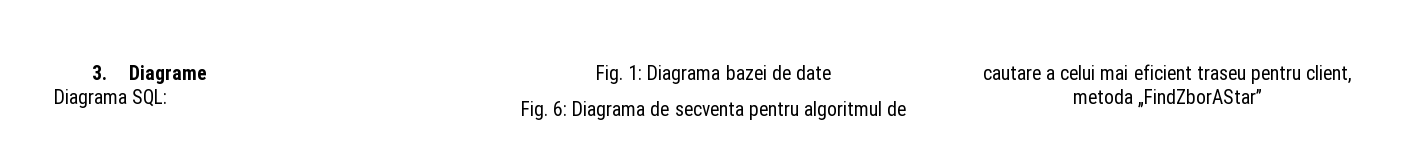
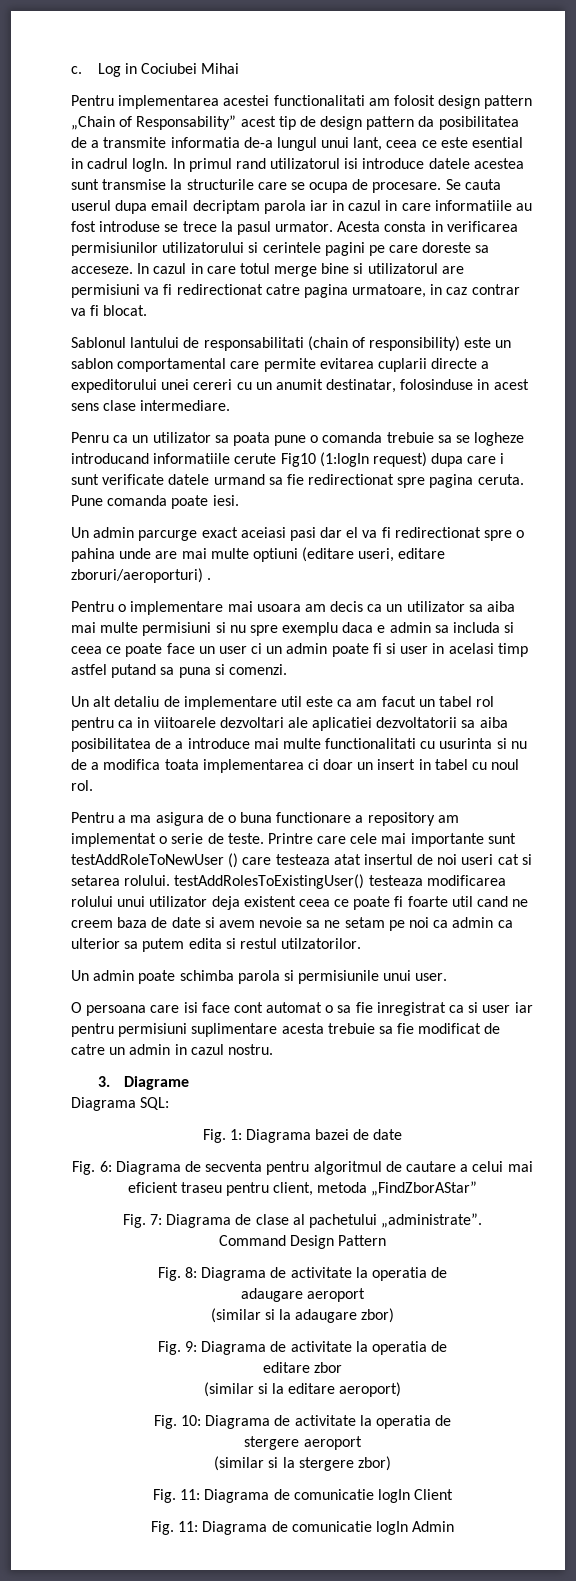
+ c. Log in Cociubei Mihai
+ Pentru implementarea acestei functionalitati am folosit design pattern „Chain of Responsability” acest tip de design pattern da posibilitatea de a transmite informatia de-a lungul unui lant, ceea ce este esential in cadrul logIn. In primul rand utilizatorul isi introduce datele acestea sunt transmise la structurile care se ocupa de procesare. Se cauta userul dupa email decriptam parola iar in cazul in care informatiile au fost introduse se trece la pasul urmator. Acesta consta in verificarea permisiunilor utilizatorului si cerintele pagini pe care doreste sa acceseze. In cazul in care totul merge bine si utilizatorul are permisiuni va fi redirectionat catre pagina urmatoare, in caz contrar va fi blocat.
+ Sablonul lantului de responsabilitati (chain of responsibility) este un sablon comportamental care permite evitarea cuplarii directe a expeditorului unei cereri cu un anumit destinatar, folosinduse in acest sens clase intermediare.
+ Penru ca un utilizator sa poata pune o comanda trebuie sa se logheze introducand informatiile cerute Fig10 (1:logIn request) dupa care i sunt verificate datele urmand sa fie redirectionat spre pagina ceruta. Pune comanda poate iesi.
+ Un admin parcurge exact aceiasi pasi dar el va fi redirectionat spre o pahina unde are mai multe optiuni (editare useri, editare zboruri/aeroporturi) .
+ Pentru o implementare mai usoara am decis ca un utilizator sa aiba mai multe permisiuni si nu spre exemplu daca e admin sa includa si ceea ce poate face un user ci un admin poate fi si user in acelasi timp astfel putand sa puna si comenzi.
+ Un alt detaliu de implementare util este ca am facut un tabel rol pentru ca in viitoarele dezvoltari ale aplicatiei dezvoltatorii sa aiba posibilitatea de a introduce mai multe functionalitati cu usurinta si nu de a modifica toata implementarea ci doar un insert in tabel cu noul rol.
+ Pentru a ma asigura de o buna functionare a repository am implementat o serie de teste. Printre care cele mai importante sunt testAddRoleToNewUser () care testeaza atat insertul de noi useri cat si setarea rolului. testAddRolesToExistingUser() testeaza modificarea rolului unui utilizator deja existent ceea ce poate fi foarte util cand ne creem baza de date si avem nevoie sa ne setam pe noi ca admin ca ulterior sa putem edita si restul utilzatorilor.
+ Un admin poate schimba parola si permisiunile unui user.
+ O persoana care isi face cont automat o sa fie inregistrat ca si user iar pentru permisiuni suplimentare acesta trebuie sa fie modificat de catre un admin in cazul nostru.
+ Fig. 7: Diagrama de clase al pachetului „administrate”.
+ Command Design Pattern
+ Fig. 8: Diagrama de activitate la operatia de
+ adaugare aeroport
+ (similar si la adaugare zbor)
+ Fig. 9: Diagrama de activitate la operatia de
+ editare zbor
+ (similar si la editare aeroport)
+ Fig. 10: Diagrama de activitate la operatia de
+ stergere aeroport
+ (similar si la stergere zbor)
+ Fig. 11: Diagrama de comunicatie logIn Client
+ Fig. 11: Diagrama de comunicatie logIn Admin

